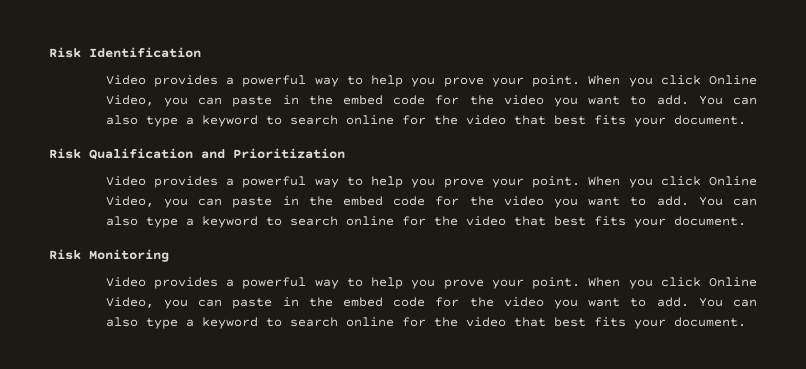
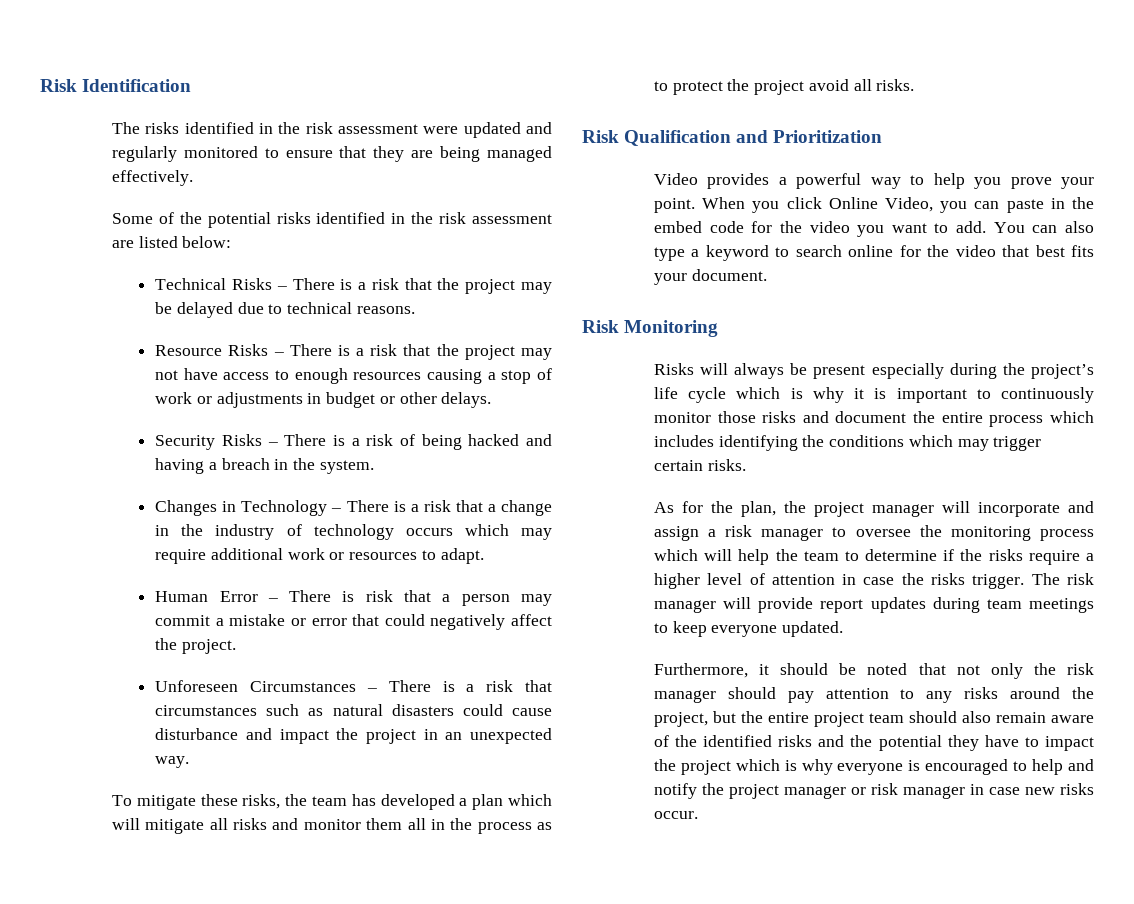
  Risk Identification
- Video provides a powerful way to help you prove your point. When you click Online Video, you can paste in the embed code for the video you want to add. You can also type a keyword to search online for the video that best fits your document.
+ The risks identified in the risk assessment were updated and regularly monitored to ensure that they are being managed effectively.
+ Some of the potential risks identified in the risk assessment are listed below:
+ Technical Risks – There is a risk that the project may be delayed due to technical reasons.
+ Resource Risks – There is a risk that the project may not have access to enough resources causing a stop of work or adjustments in budget or other delays.
+ Security Risks – There is a risk of being hacked and having a breach in the system.
+ Changes in Technology – There is a risk that a change in the industry of technology occurs which may require additional work or resources to adapt.
+ Human Error – There is risk that a person may commit a mistake or error that could negatively affect the project.
+ Unforeseen Circumstances – There is a risk that circumstances such as natural disasters could cause disturbance and impact the project in an unexpected way.
+ To mitigate these risks, the team has developed a plan which will mitigate all risks and monitor them all in the process as to protect the project avoid all risks.
  Risk Monitoring
- Video provides a powerful way to help you prove your point. When you click Online Video, you can paste in the embed code for the video you want to add. You can also type a keyword to search online for the video that best fits your document.
+ Risks will always be present especially during the project’s life cycle which is why it is important to continuously monitor those risks and document the entire process which includes identifying the conditions which may trigger certain risks.
+ As for the plan, the project manager will incorporate and assign a risk manager to oversee the monitoring process which will help the team to determine if the risks require a higher level of attention in case the risks trigger. The risk manager will provide report updates during team meetings to keep everyone updated.
+ Furthermore, it should be noted that not only the risk manager should pay attention to any risks around the project, but the entire project team should also remain aware of the identified risks and the potential they have to impact the project which is why everyone is encouraged to help and notify the project manager or risk manager in case new risks occur.

